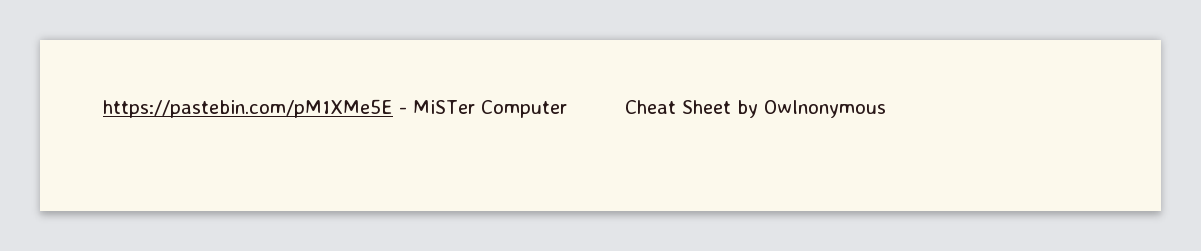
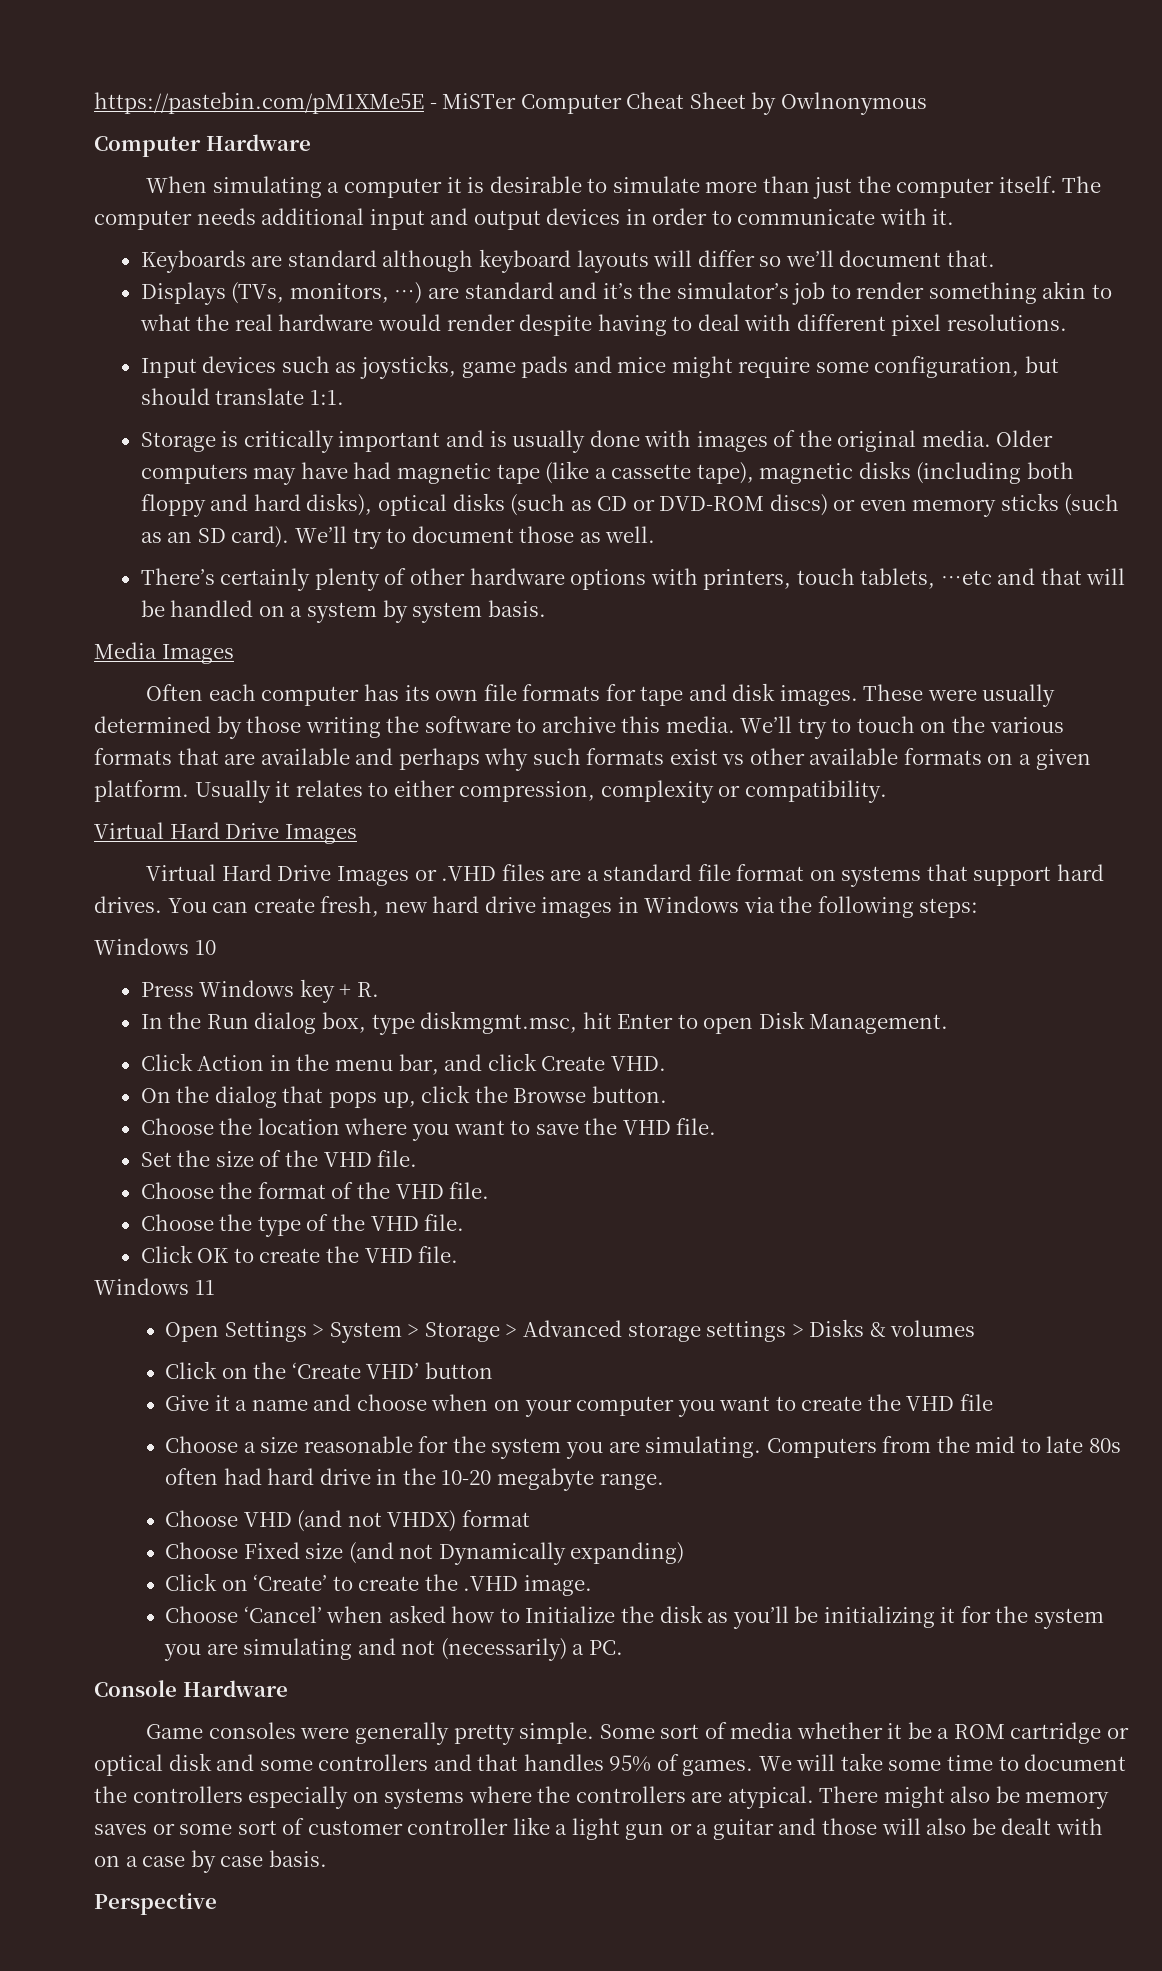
+ Computer Hardware
+ When simulating a computer it is desirable to simulate more than just the computer itself. The computer needs additional input and output devices in order to communicate with it.
+ Keyboards are standard although keyboard layouts will differ so we’ll document that.
+ Displays (TVs, monitors, …) are standard and it’s the simulator’s job to render something akin to what the real hardware would render despite having to deal with different pixel resolutions.
+ Input devices such as joysticks, game pads and mice might require some configuration, but should translate 1:1.
+ Storage is critically important and is usually done with images of the original media. Older computers may have had magnetic tape (like a cassette tape), magnetic disks (including both floppy and hard disks), optical disks (such as CD or DVD-ROM discs) or even memory sticks (such as an SD card). We’ll try to document those as well.
+ There’s certainly plenty of other hardware options with printers, touch tablets, …etc and that will be handled on a system by system basis.
+ Media Images
+ Often each computer has its own file formats for tape and disk images. These were usually determined by those writing the software to archive this media. We’ll try to touch on the various formats that are available and perhaps why such formats exist vs other available formats on a given platform. Usually it relates to either compression, complexity or compatibility.
+ Virtual Hard Drive Images
+ Virtual Hard Drive Images or .VHD files are a standard file format on systems that support hard drives. You can create fresh, new hard drive images in Windows via the following steps:
+ Windows 10
+ Press Windows key + R.
+ In the Run dialog box, type diskmgmt.msc, hit Enter to open Disk Management.
+ Click Action in the menu bar, and click Create VHD.
+ On the dialog that pops up, click the Browse button.
+ Choose the location where you want to save the VHD file.
+ Set the size of the VHD file.
+ Choose the format of the VHD file.
+ Choose the type of the VHD file.
+ Click OK to create the VHD file.
+ Windows 11
+ Open Settings > System > Storage > Advanced storage settings > Disks & volumes
+ Click on the ‘Create VHD’ button
+ Give it a name and choose when on your computer you want to create the VHD file
+ Choose a size reasonable for the system you are simulating. Computers from the mid to late 80s often had hard drive in the 10-20 megabyte range.
+ Choose VHD (and not VHDX) format
+ Choose Fixed size (and not Dynamically expanding)
+ Click on ‘Create’ to create the .VHD image.
+ Choose ‘Cancel’ when asked how to Initialize the disk as you’ll be initializing it for the system you are simulating and not (necessarily) a PC.
+ Console Hardware
+ Game consoles were generally pretty simple. Some sort of media whether it be a ROM cartridge or optical disk and some controllers and that handles 95% of games. We will take some time to document the controllers especially on systems where the controllers are atypical. There might also be memory saves or some sort of customer controller like a light gun or a guitar and those will also be dealt with on a case by case basis.
+ Perspective

